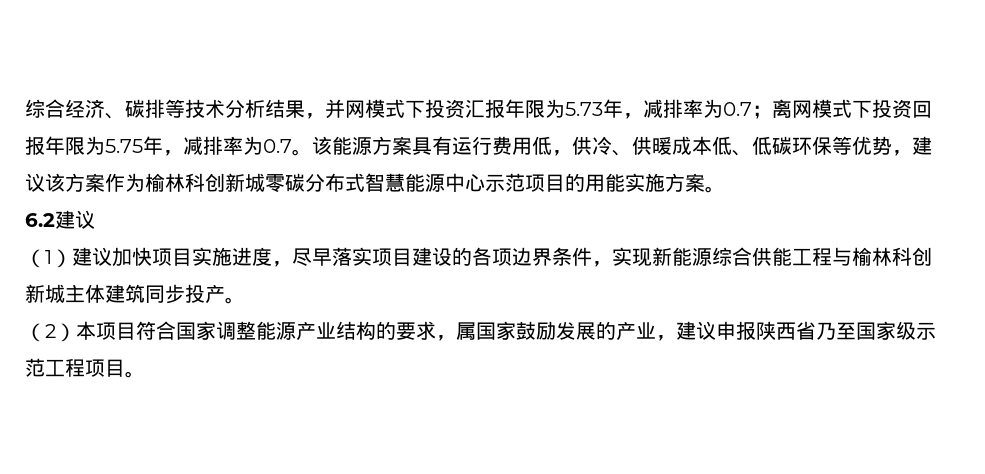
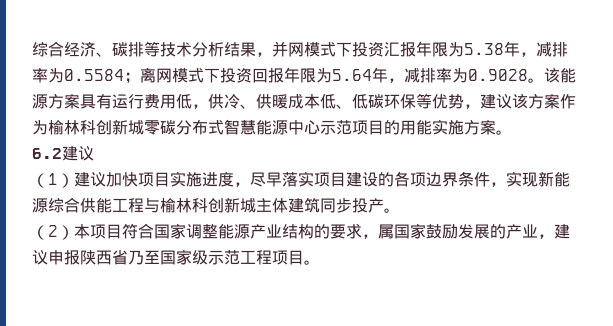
- 综合经济、碳排等技术分析结果，并网模式下投资汇报年限为5.73年，减排率为0.7；离网模式下投资回报年限为5.75年，减排率为0.7。
+ 综合经济、碳排等技术分析结果，并网模式下投资汇报年限为5.38年，减排率为0.5584；离网模式下投资回报年限为5.64年，减排率为0.9028。

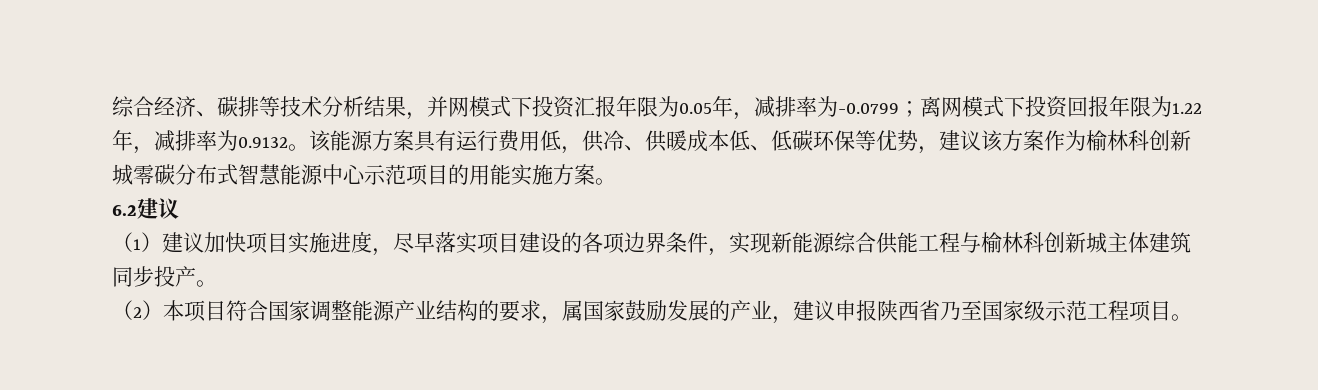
- 综合经济、碳排等技术分析结果，并网模式下投资汇报年限为5.38年，减排率为0.5584；离网模式下投资回报年限为5.64年，减排率为0.9028。
+ 综合经济、碳排等技术分析结果，并网模式下投资汇报年限为0.05年，减排率为-0.0799；离网模式下投资回报年限为1.22年，减排率为0.9132。

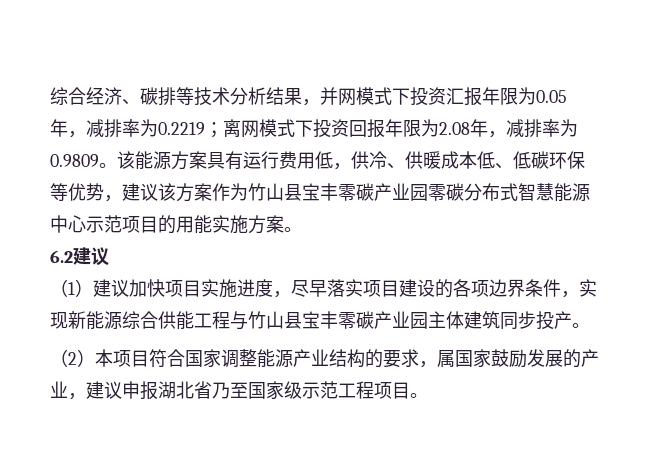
- 综合经济、碳排等技术分析结果，并网模式下投资汇报年限为0.05年，减排率为-0.0799；离网模式下投资回报年限为1.22年，减排率为0.9132。
+ 综合经济、碳排等技术分析结果，并网模式下投资汇报年限为0.05年，减排率为0.2219；离网模式下投资回报年限为2.08年，减排率为0.9809。
- 该能源方案具有运行费用低，供冷、供暖成本低、低碳环保等优势，建议该方案作为榆林科创新城零碳分布式智慧能源中心示范项目的用能实施方案。
+ 该能源方案具有运行费用低，供冷、供暖成本低、低碳环保等优势，建议该方案作为竹山县宝丰零碳产业园零碳分布式智慧能源中心示范项目的用能实施方案。
- （1）建议加快项目实施进度，尽早落实项目建设的各项边界条件，实现新能源综合供能工程与榆林科创新城主体建筑同步投产。
+ （1）建议加快项目实施进度，尽早落实项目建设的各项边界条件，实现新能源综合供能工程与竹山县宝丰零碳产业园主体建筑同步投产。
- （2）本项目符合国家调整能源产业结构的要求，属国家鼓励发展的产业，建议申报陕西省乃至国家级示范工程项目。
+ （2）本项目符合国家调整能源产业结构的要求，属国家鼓励发展的产业，建议申报湖北省乃至国家级示范工程项目。

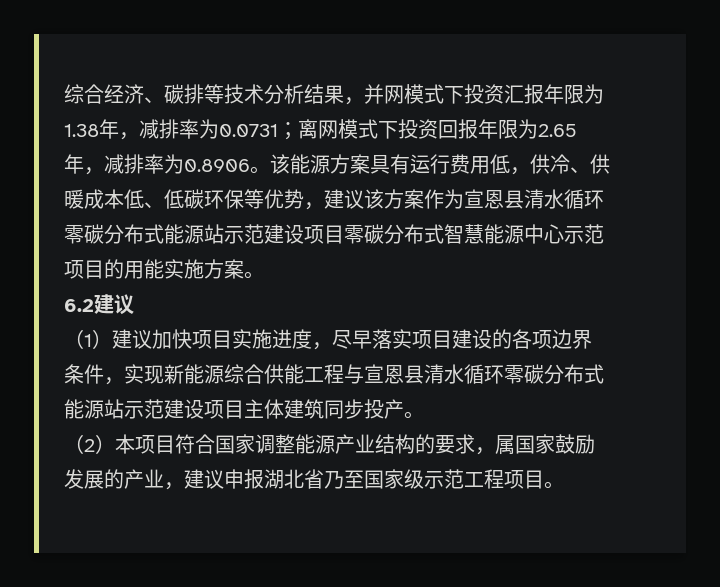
- 综合经济、碳排等技术分析结果，并网模式下投资汇报年限为0.05年，减排率为0.2219；离网模式下投资回报年限为2.08年，减排率为0.9809。
+ 综合经济、碳排等技术分析结果，并网模式下投资汇报年限为1.38年，减排率为0.0731；离网模式下投资回报年限为2.65年，减排率为0.8906。
- 该能源方案具有运行费用低，供冷、供暖成本低、低碳环保等优势，建议该方案作为竹山县宝丰零碳产业园零碳分布式智慧能源中心示范项目的用能实施方案。
+ 该能源方案具有运行费用低，供冷、供暖成本低、低碳环保等优势，建议该方案作为宣恩县清水循环零碳分布式能源站示范建设项目零碳分布式智慧能源中心示范项目的用能实施方案。
- （1）建议加快项目实施进度，尽早落实项目建设的各项边界条件，实现新能源综合供能工程与竹山县宝丰零碳产业园主体建筑同步投产。
+ （1）建议加快项目实施进度，尽早落实项目建设的各项边界条件，实现新能源综合供能工程与宣恩县清水循环零碳分布式能源站示范建设项目主体建筑同步投产。

